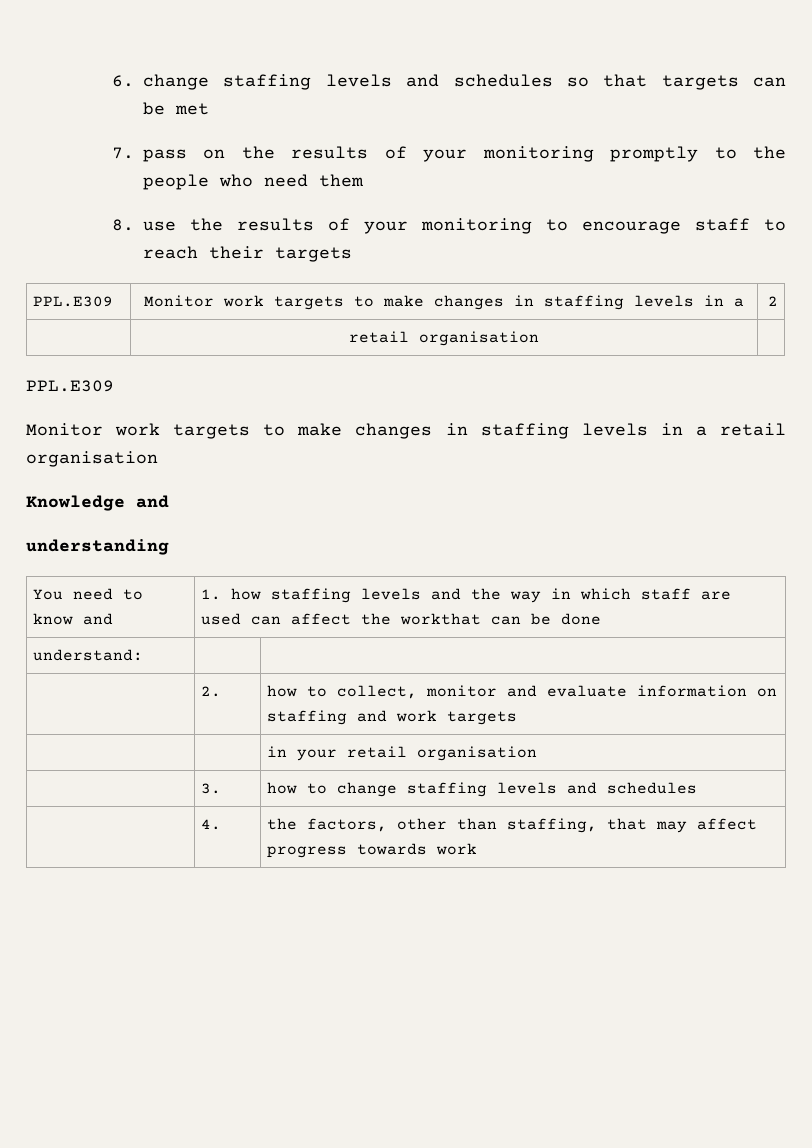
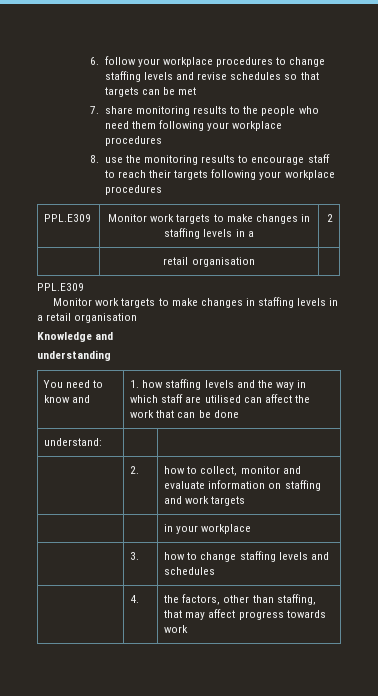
- 6. change staffing levels and schedules so that targets can be met
+ 6. follow your workplace procedures to change staffing levels and revise schedules so that targets can be met
- 7. pass on the results of your monitoring promptly to the people who need them
+ 7. share monitoring results to the people who need them following your workplace procedures
- 8. use the results of your monitoring to encourage staff to reach their targets
+ 8. use the monitoring results to encourage staff to reach their targets following your workplace procedures
- You need to know and | 1. how staffing levels and the way in which staff are used can affect the workthat can be done
+ You need to know and | 1. how staffing levels and the way in which staff are utilised can affect the work that can be done
- | | in your retail organisation
+ | | in your workplace

